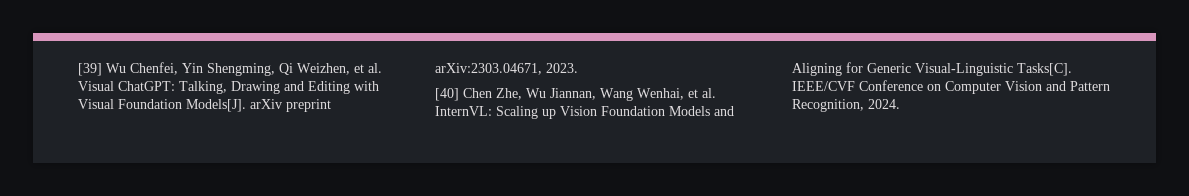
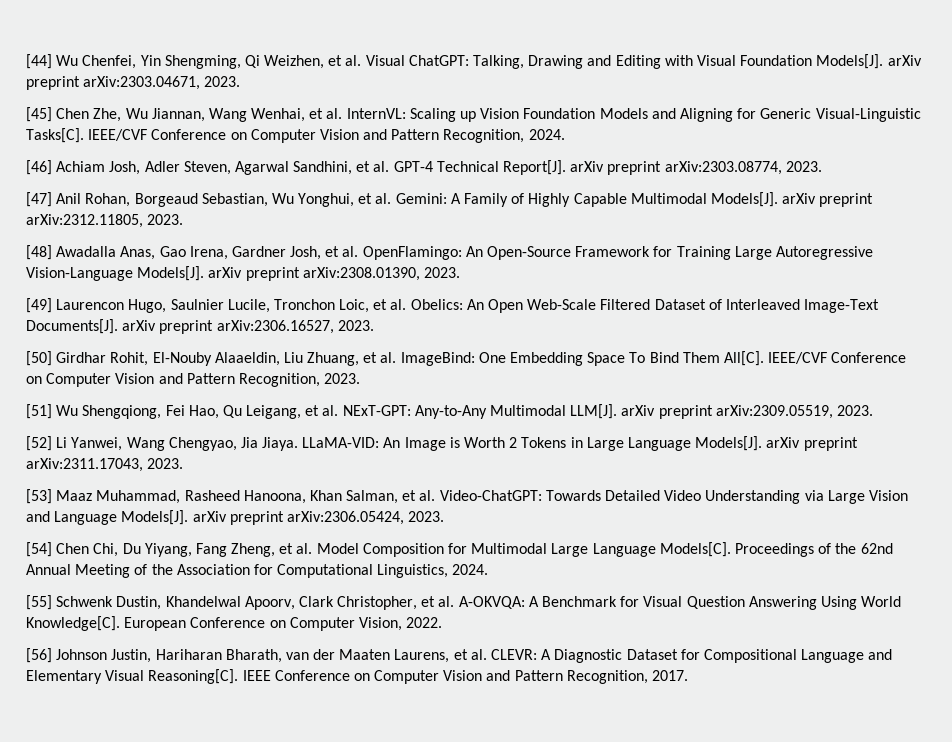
- [39] Wu Chenfei, Yin Shengming, Qi Weizhen, et al. Visual ChatGPT: Talking, Drawing and Editing with Visual Foundation Models[J]. arXiv preprint arXiv:2303.04671, 2023.
+ [44] Wu Chenfei, Yin Shengming, Qi Weizhen, et al. Visual ChatGPT: Talking, Drawing and Editing with Visual Foundation Models[J]. arXiv preprint arXiv:2303.04671, 2023.
- [40] Chen Zhe, Wu Jiannan, Wang Wenhai, et al. InternVL: Scaling up Vision Foundation Models and Aligning for Generic Visual-Linguistic Tasks[C].
+ [45] Chen Zhe, Wu Jiannan, Wang Wenhai, et al. InternVL: Scaling up Vision Foundation Models and Aligning for Generic Visual-Linguistic Tasks[C].
+ [46] Achiam Josh, Adler Steven, Agarwal Sandhini, et al. GPT-4 Technical Report[J]. arXiv preprint arXiv:2303.08774, 2023.
+ [47] Anil Rohan, Borgeaud Sebastian, Wu Yonghui, et al. Gemini: A Family of Highly Capable Multimodal Models[J]. arXiv preprint arXiv:2312.11805, 2023.
+ [48] Awadalla Anas, Gao Irena, Gardner Josh, et al. OpenFlamingo: An Open-Source Framework for Training Large Autoregressive Vision-Language Models[J]. arXiv preprint arXiv:2308.01390, 2023.
+ [49] Laurencon Hugo, Saulnier Lucile, Tronchon Loic, et al. Obelics: An Open Web-Scale Filtered Dataset of Interleaved Image-Text Documents[J]. arXiv preprint arXiv:2306.16527, 2023.
+ [50] Girdhar Rohit, El-Nouby Alaaeldin, Liu Zhuang, et al. ImageBind: One Embedding Space To Bind Them All[C]. IEEE/CVF Conference on Computer Vision and Pattern Recognition, 2023.
+ [51] Wu Shengqiong, Fei Hao, Qu Leigang, et al. NExT-GPT: Any-to-Any Multimodal LLM[J]. arXiv preprint arXiv:2309.05519, 2023.
+ [52] Li Yanwei, Wang Chengyao, Jia Jiaya. LLaMA-VID: An Image is Worth 2 Tokens in Large Language Models[J]. arXiv preprint arXiv:2311.17043, 2023.
+ [53] Maaz Muhammad, Rasheed Hanoona, Khan Salman, et al. Video-ChatGPT: Towards Detailed Video Understanding via Large Vision and Language Models[J]. arXiv preprint arXiv:2306.05424, 2023.
+ [54] Chen Chi, Du Yiyang, Fang Zheng, et al. Model Composition for Multimodal Large Language Models[C]. Proceedings of the 62nd Annual Meeting of the Association for Computational Linguistics, 2024.
+ [55] Schwenk Dustin, Khandelwal Apoorv, Clark Christopher, et al. A-OKVQA: A Benchmark for Visual Question Answering Using World Knowledge[C]. European Conference on Computer Vision, 2022.
+ [56] Johnson Justin, Hariharan Bharath, van der Maaten Laurens, et al. CLEVR: A Diagnostic Dataset for Compositional Language and Elementary Visual Reasoning[C]. IEEE Conference on Computer Vision and Pattern Recognition, 2017.

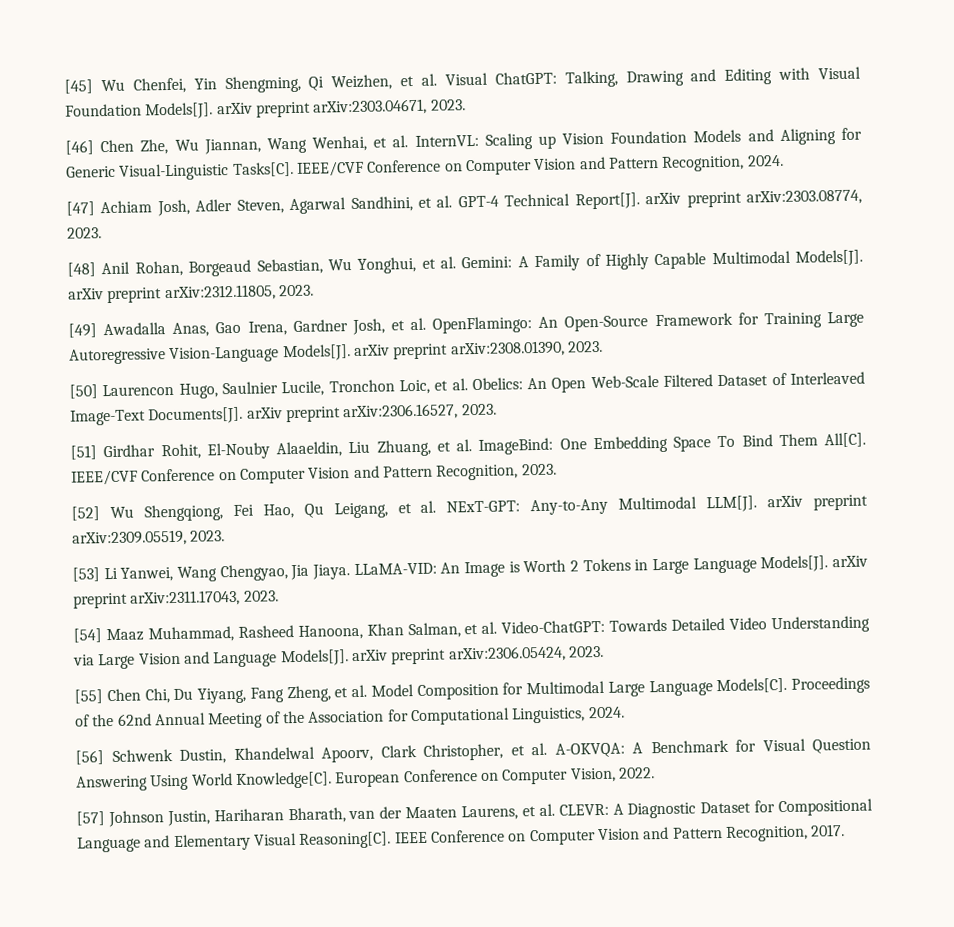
- [44] Wu Chenfei, Yin Shengming, Qi Weizhen, et al. Visual ChatGPT: Talking, Drawing and Editing with Visual Foundation Models[J]. arXiv preprint arXiv:2303.04671, 2023.
+ [45] Wu Chenfei, Yin Shengming, Qi Weizhen, et al. Visual ChatGPT: Talking, Drawing and Editing with Visual Foundation Models[J]. arXiv preprint arXiv:2303.04671, 2023.
- [45] Chen Zhe, Wu Jiannan, Wang Wenhai, et al. InternVL: Scaling up Vision Foundation Models and Aligning for Generic Visual-Linguistic Tasks[C].
+ [46] Chen Zhe, Wu Jiannan, Wang Wenhai, et al. InternVL: Scaling up Vision Foundation Models and Aligning for Generic Visual-Linguistic Tasks[C].
- [46] Achiam Josh, Adler Steven, Agarwal Sandhini, et al. GPT-4 Technical Report[J]. arXiv preprint arXiv:2303.08774, 2023.
+ [47] Achiam Josh, Adler Steven, Agarwal Sandhini, et al. GPT-4 Technical Report[J]. arXiv preprint arXiv:2303.08774, 2023.
- [47] Anil Rohan, Borgeaud Sebastian, Wu Yonghui, et al. Gemini: A Family of Highly Capable Multimodal Models[J]. arXiv preprint arXiv:2312.11805, 2023.
+ [48] Anil Rohan, Borgeaud Sebastian, Wu Yonghui, et al. Gemini: A Family of Highly Capable Multimodal Models[J]. arXiv preprint arXiv:2312.11805, 2023.
- [48] Awadalla Anas, Gao Irena, Gardner Josh, et al. OpenFlamingo: An Open-Source Framework for Training Large Autoregressive Vision-Language Models[J]. arXiv preprint arXiv:2308.01390, 2023.
+ [49] Awadalla Anas, Gao Irena, Gardner Josh, et al. OpenFlamingo: An Open-Source Framework for Training Large Autoregressive Vision-Language Models[J]. arXiv preprint arXiv:2308.01390, 2023.
- [49] Laurencon Hugo, Saulnier Lucile, Tronchon Loic, et al. Obelics: An Open Web-Scale Filtered Dataset of Interleaved Image-Text Documents[J]. arXiv preprint arXiv:2306.16527, 2023.
+ [50] Laurencon Hugo, Saulnier Lucile, Tronchon Loic, et al. Obelics: An Open Web-Scale Filtered Dataset of Interleaved Image-Text Documents[J]. arXiv preprint arXiv:2306.16527, 2023.
- [50] Girdhar Rohit, El-Nouby Alaaeldin, Liu Zhuang, et al. ImageBind: One Embedding Space To Bind Them All[C].
+ [51] Girdhar Rohit, El-Nouby Alaaeldin, Liu Zhuang, et al. ImageBind: One Embedding Space To Bind Them All[C].
- [51] Wu Shengqiong, Fei Hao, Qu Leigang, et al. NExT-GPT: Any-to-Any Multimodal LLM[J]. arXiv preprint arXiv:2309.05519, 2023.
+ [52] Wu Shengqiong, Fei Hao, Qu Leigang, et al. NExT-GPT: Any-to-Any Multimodal LLM[J]. arXiv preprint arXiv:2309.05519, 2023.
- [52] Li Yanwei, Wang Chengyao, Jia Jiaya.
+ [53] Li Yanwei, Wang Chengyao, Jia Jiaya.
- [53] Maaz Muhammad, Rasheed Hanoona, Khan Salman, et al. Video-ChatGPT: Towards Detailed Video Understanding via Large Vision and Language Models[J]. arXiv preprint arXiv:2306.05424, 2023.
+ [54] Maaz Muhammad, Rasheed Hanoona, Khan Salman, et al. Video-ChatGPT: Towards Detailed Video Understanding via Large Vision and Language Models[J]. arXiv preprint arXiv:2306.05424, 2023.
- [54] Chen Chi, Du Yiyang, Fang Zheng, et al. Model Composition for Multimodal Large Language Models[C].
+ [55] Chen Chi, Du Yiyang, Fang Zheng, et al. Model Composition for Multimodal Large Language Models[C].
- [55] Schwenk Dustin, Khandelwal Apoorv, Clark Christopher, et al. A-OKVQA: A Benchmark for Visual Question Answering Using World Knowledge[C].
+ [56] Schwenk Dustin, Khandelwal Apoorv, Clark Christopher, et al. A-OKVQA: A Benchmark for Visual Question Answering Using World Knowledge[C].
- [56] Johnson Justin, Hariharan Bharath, van der Maaten Laurens, et al. CLEVR: A Diagnostic Dataset for Compositional Language and Elementary Visual Reasoning[C].
+ [57] Johnson Justin, Hariharan Bharath, van der Maaten Laurens, et al. CLEVR: A Diagnostic Dataset for Compositional Language and Elementary Visual Reasoning[C].

